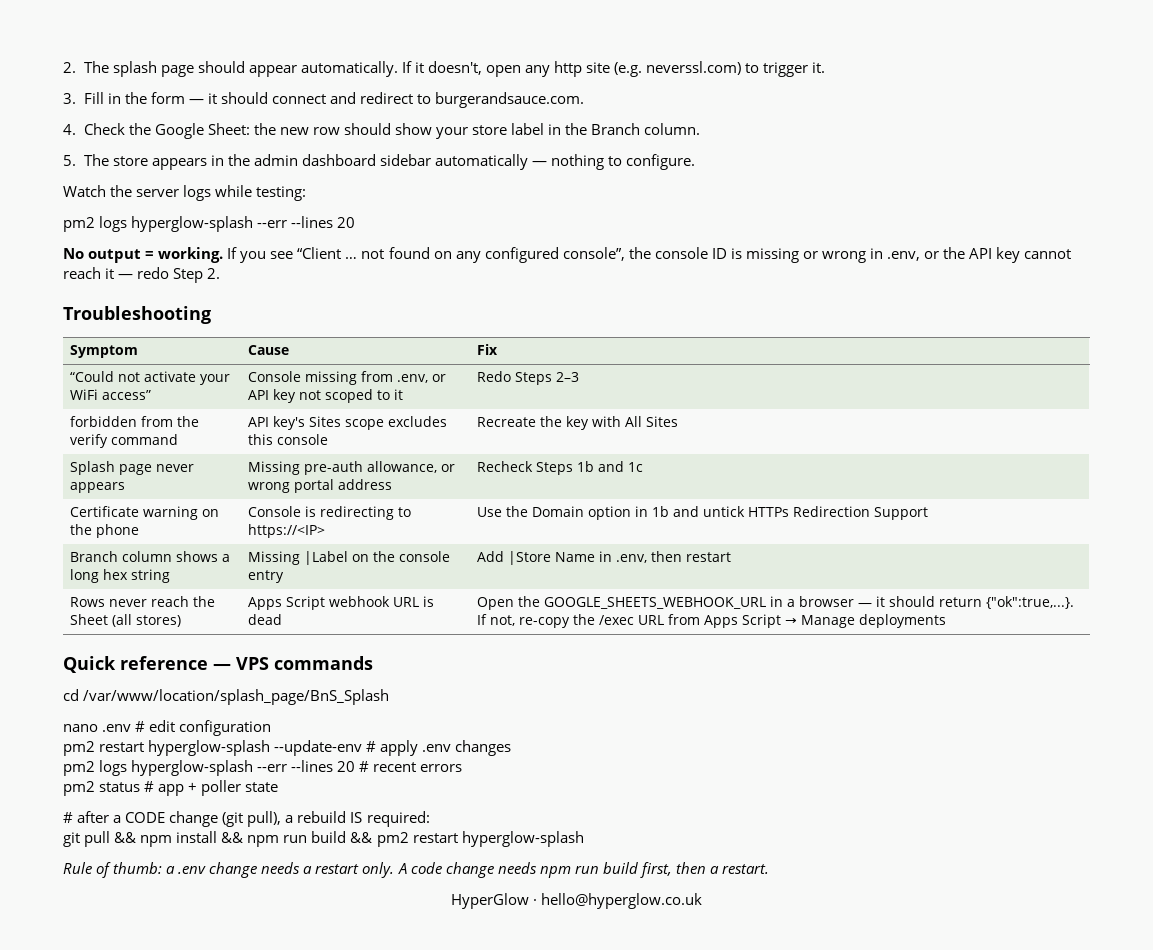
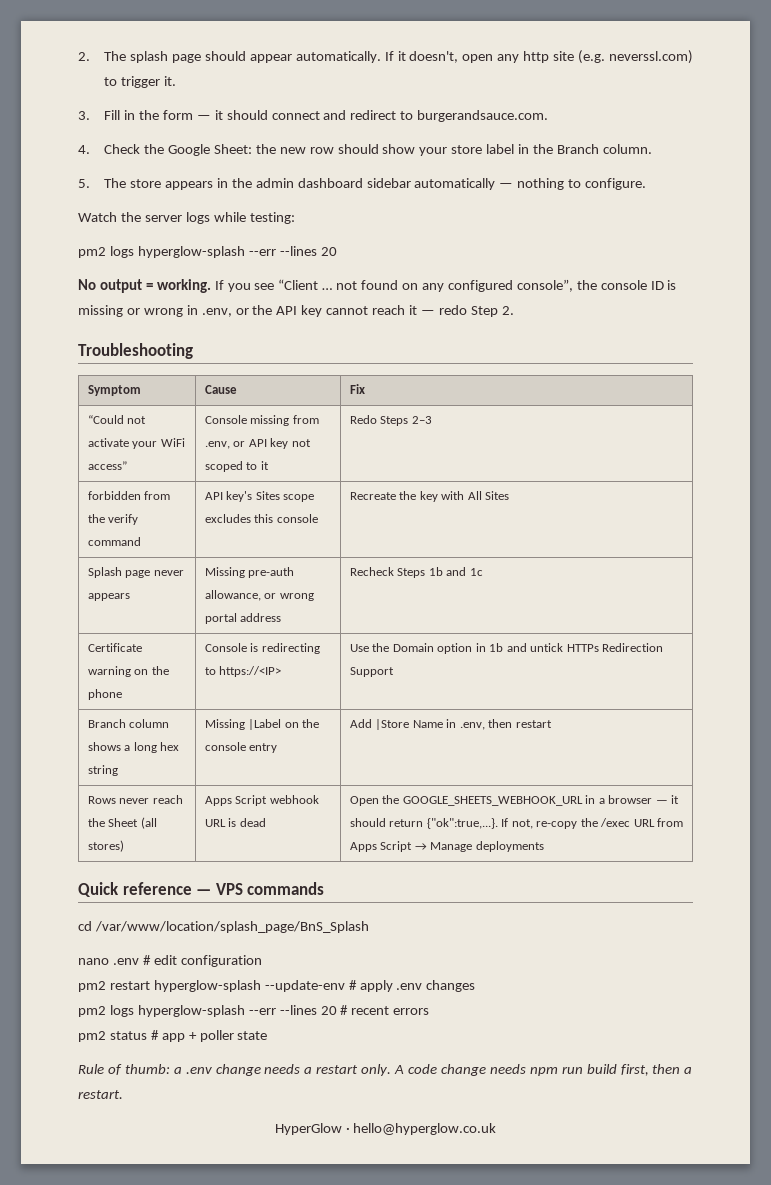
- # after a CODE change (git pull), a rebuild IS required:
- git pull && npm install && npm run build && pm2 restart hyperglow-splash

